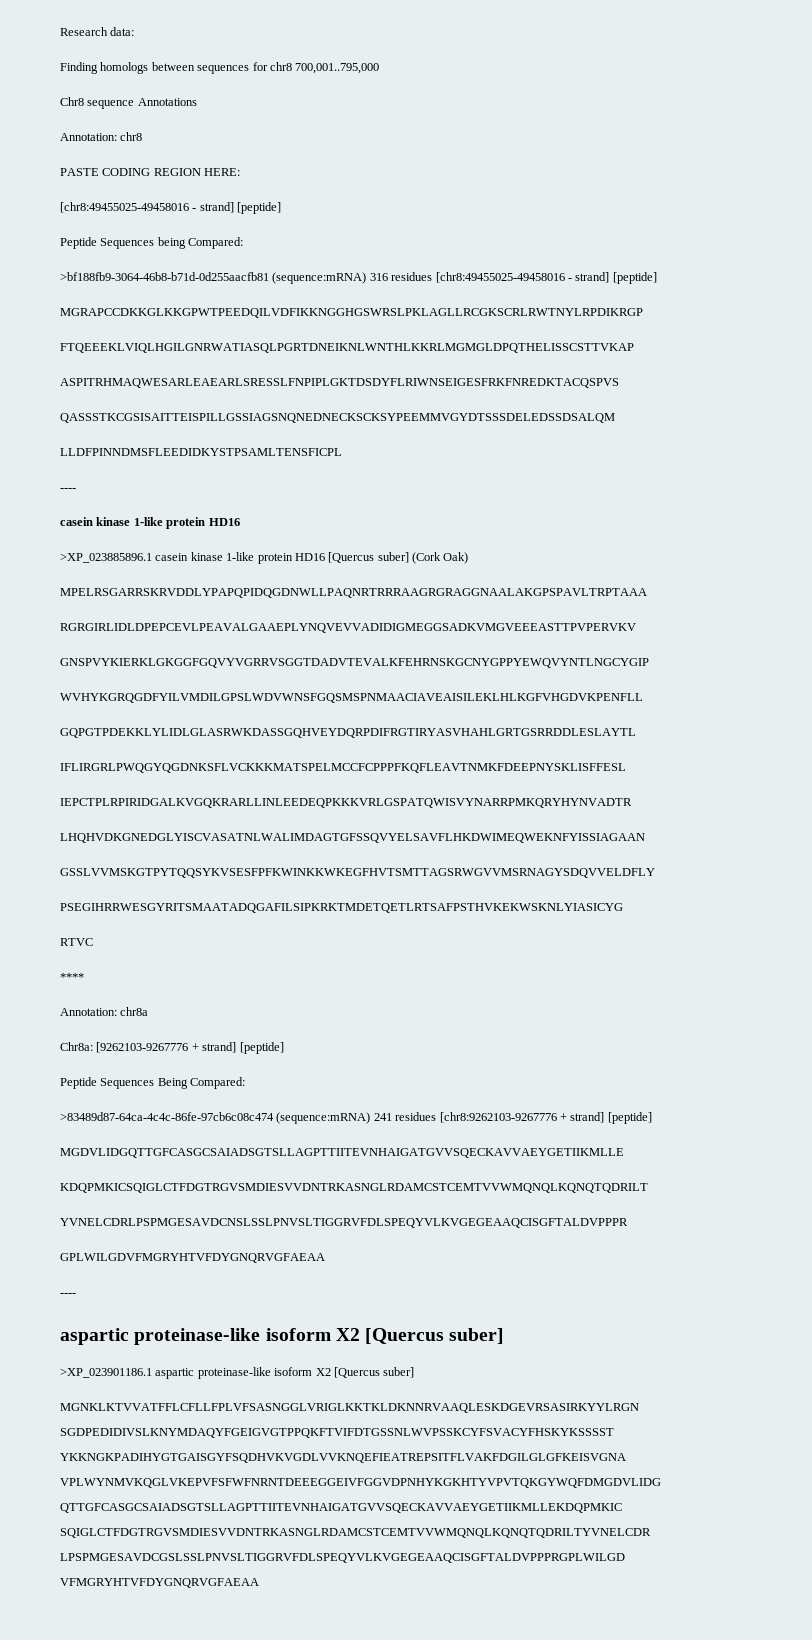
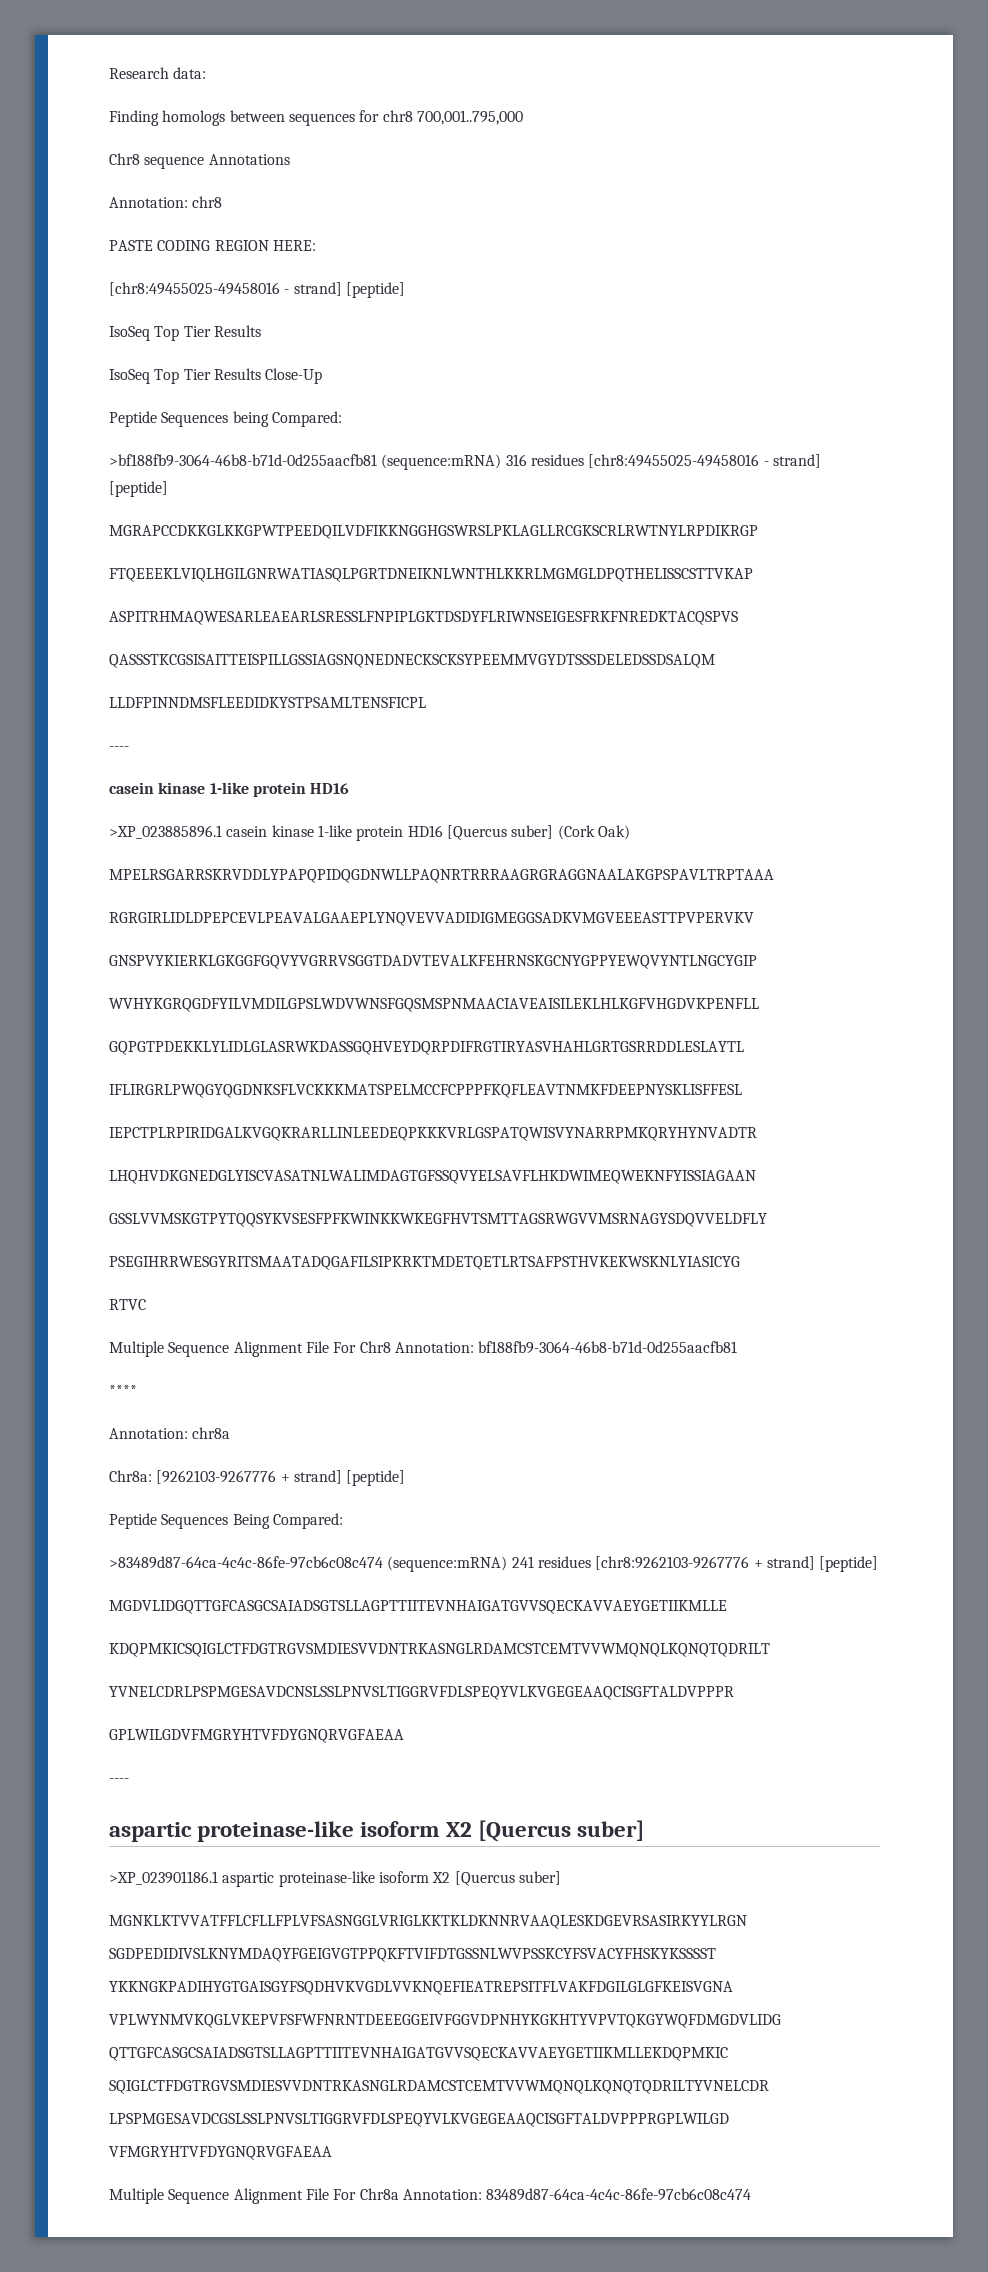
  PASTE CODING REGION HERE:
  [chr8:49455025-49458016 - strand] [peptide]
+ IsoSeq Top Tier Results
+ IsoSeq Top Tier Results Close-Up
+ Multiple Sequence Alignment File For Chr8 Annotation: bf188fb9-3064-46b8-b71d-0d255aacfb81
+ Multiple Sequence Alignment File For Chr8a Annotation: 83489d87-64ca-4c4c-86fe-97cb6c08c474

